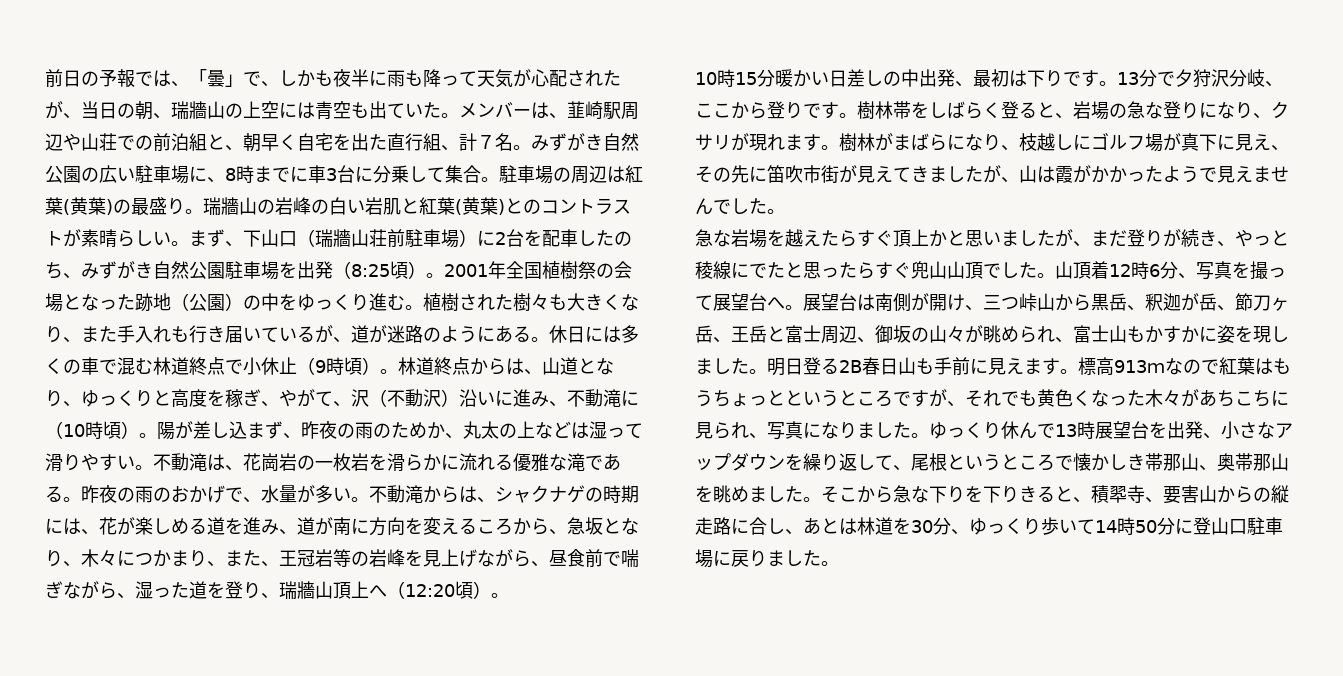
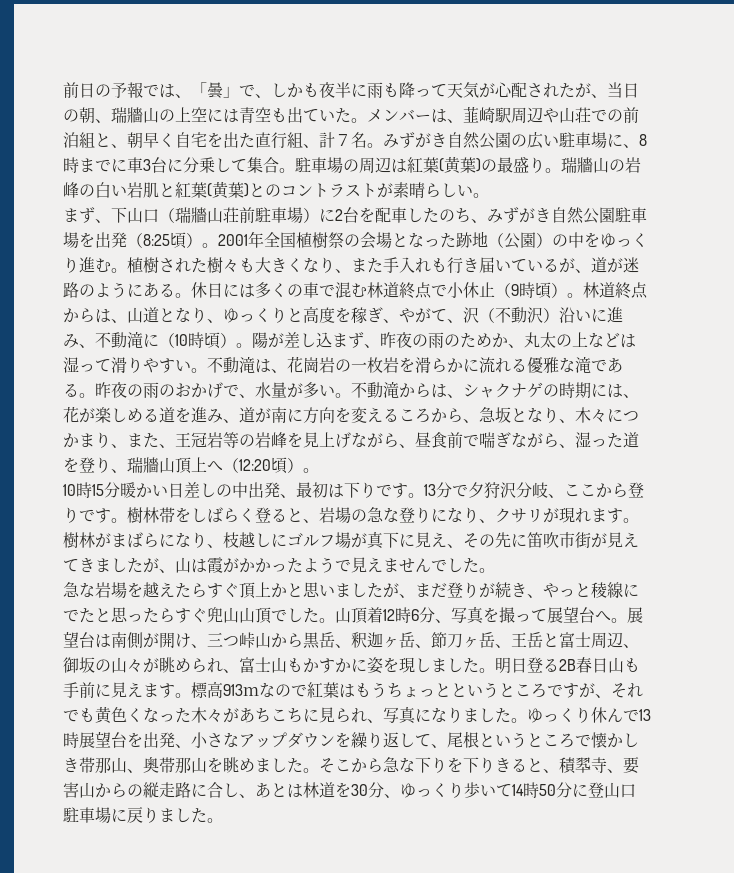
- 瑞牆山の岩峰の白い岩肌と紅葉(黄葉)とのコントラストが素晴らしい。まず、下山口（瑞牆山荘前駐車場）に2台を配車したのち、みずがき自然公園駐車場を出発（8:25頃）。
+ 瑞牆山の岩峰の白い岩肌と紅葉(黄葉)とのコントラストが素晴らしい。
+ まず、下山口（瑞牆山荘前駐車場）に2台を配車したのち、みずがき自然公園駐車場を出発（8:25頃）。
- 展望台は南側が開け、三つ峠山から黒岳、釈迦が岳、節刀ヶ岳、王岳と富士周辺、御坂の山々が眺められ、富士山もかすかに姿を現しました。
+ 展望台は南側が開け、三つ峠山から黒岳、釈迦ヶ岳、節刀ヶ岳、王岳と富士周辺、御坂の山々が眺められ、富士山もかすかに姿を現しました。

